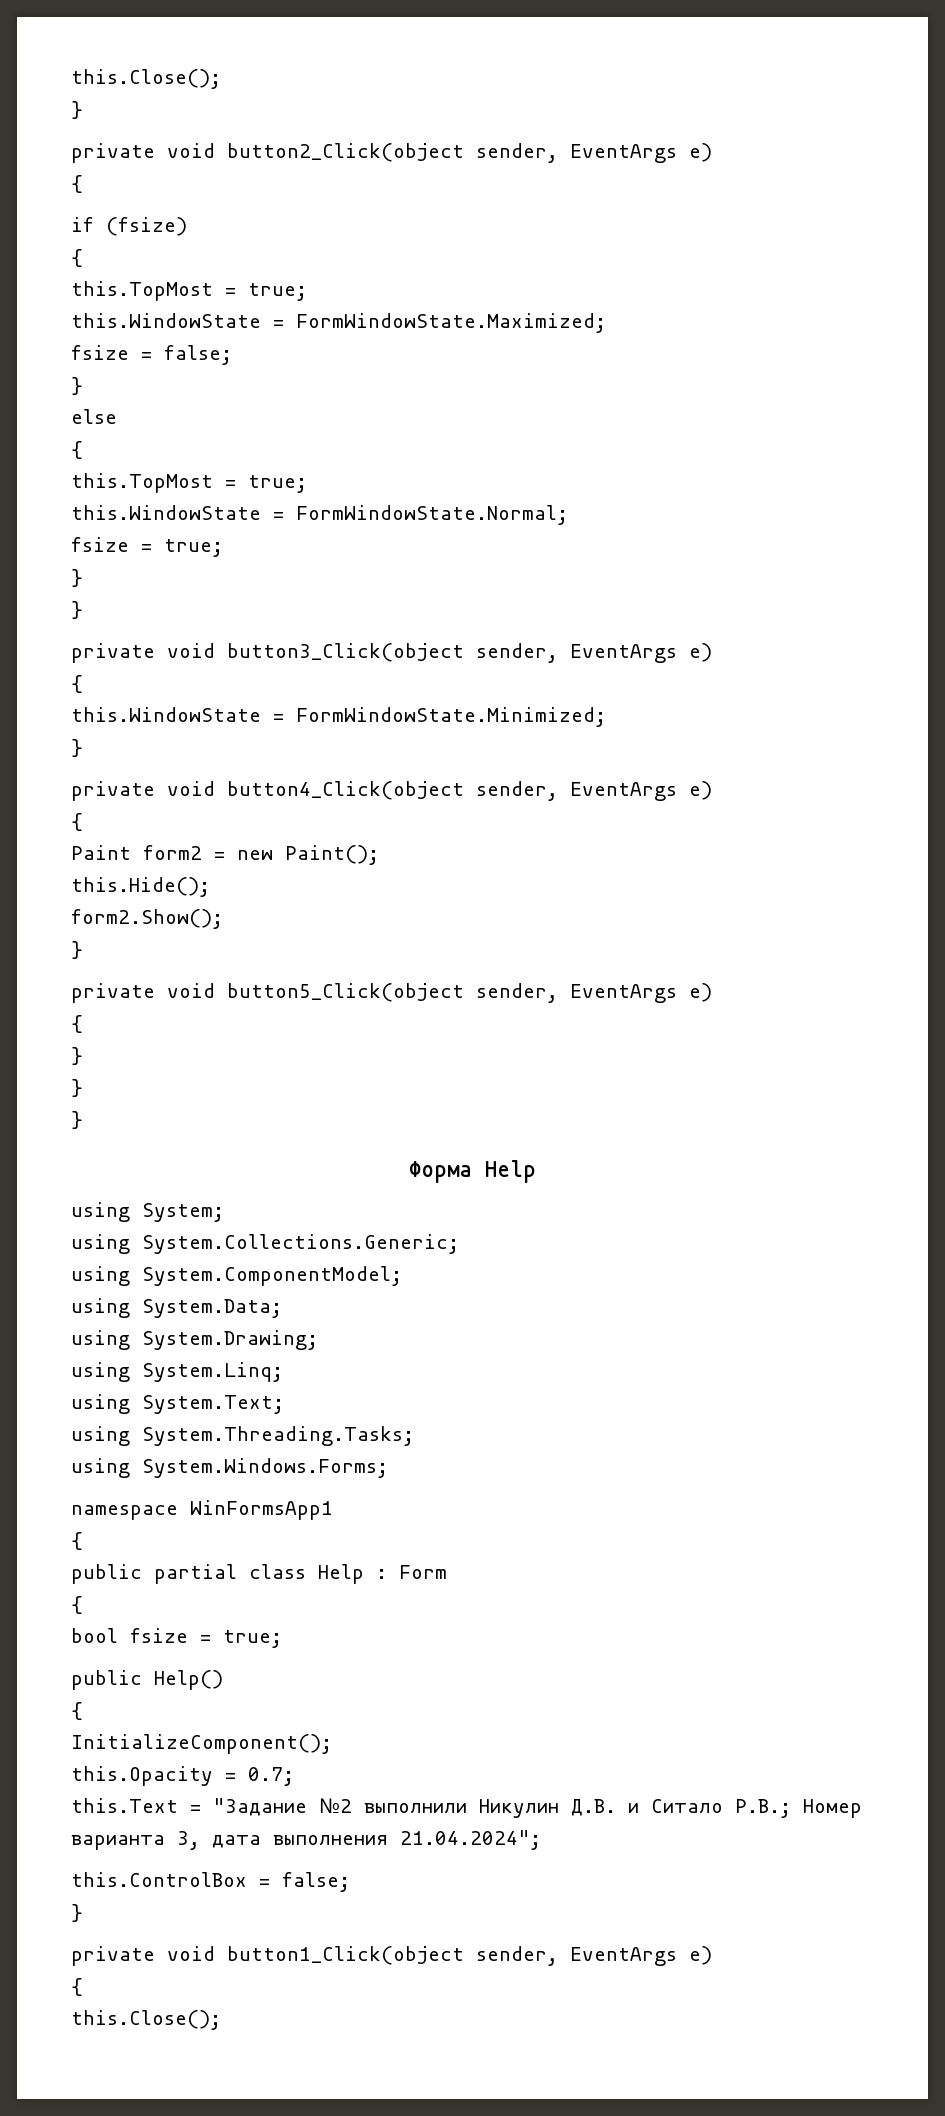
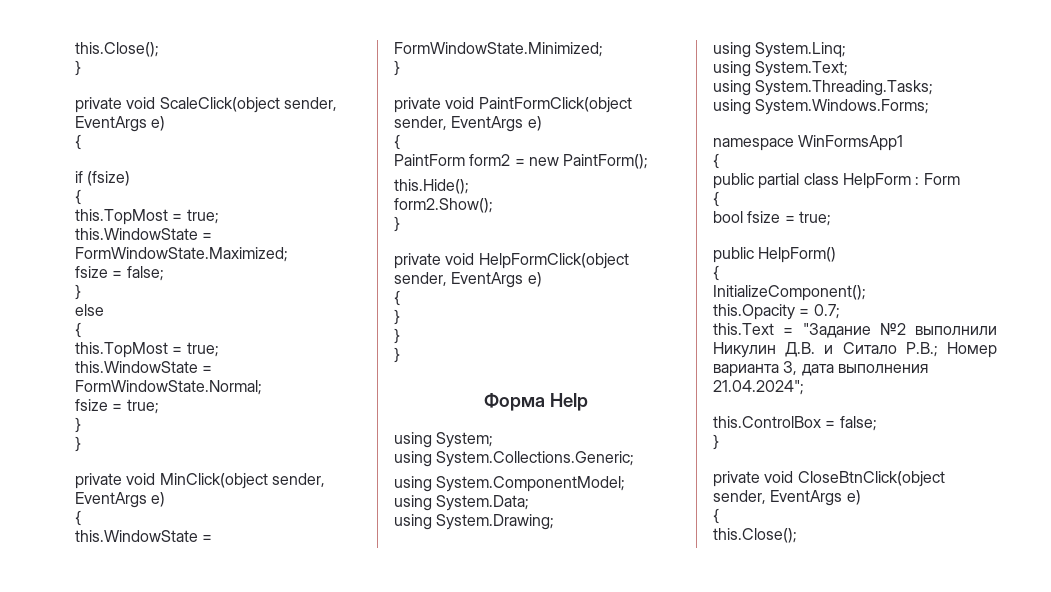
- private void button2_Click(object sender, EventArgs e)
+ private void ScaleClick(object sender, EventArgs e)
- private void button3_Click(object sender, EventArgs e)
+ private void MinClick(object sender, EventArgs e)
- private void button4_Click(object sender, EventArgs e)
+ private void PaintFormClick(object sender, EventArgs e)
  {
- Paint form2 = new Paint();
+ PaintForm form2 = new PaintForm();
- private void button5_Click(object sender, EventArgs e)
+ private void HelpFormClick(object sender, EventArgs e)
- public partial class Help : Form
+ public partial class HelpForm : Form
- public Help()
+ public HelpForm()
- private void button1_Click(object sender, EventArgs e)
+ private void CloseBtnClick(object sender, EventArgs e)

